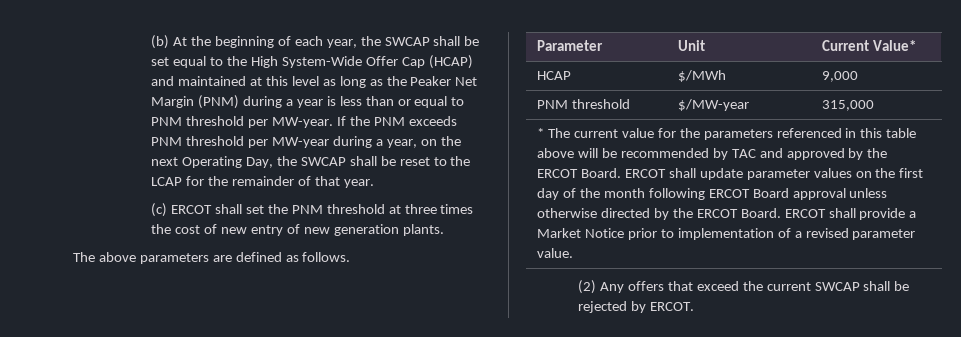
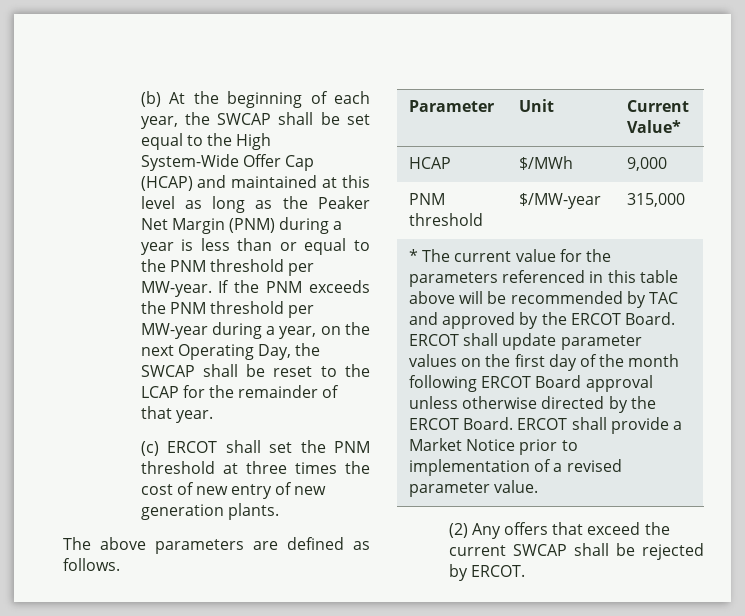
- (b) At the beginning of each year, the SWCAP shall be set equal to the High System-Wide Offer Cap (HCAP) and maintained at this level as long as the Peaker Net Margin (PNM) during a year is less than or equal to PNM threshold per MW-year.
+ (b) At the beginning of each year, the SWCAP shall be set equal to the High System-Wide Offer Cap (HCAP) and maintained at this level as long as the Peaker Net Margin (PNM) during a year is less than or equal to the PNM threshold per MW-year.
- If the PNM exceeds PNM threshold per MW-year during a year, on the next Operating Day, the SWCAP shall be reset to the LCAP for the remainder of that year.
+ If the PNM exceeds the PNM threshold per MW-year during a year, on the next Operating Day, the SWCAP shall be reset to the LCAP for the remainder of that year.

